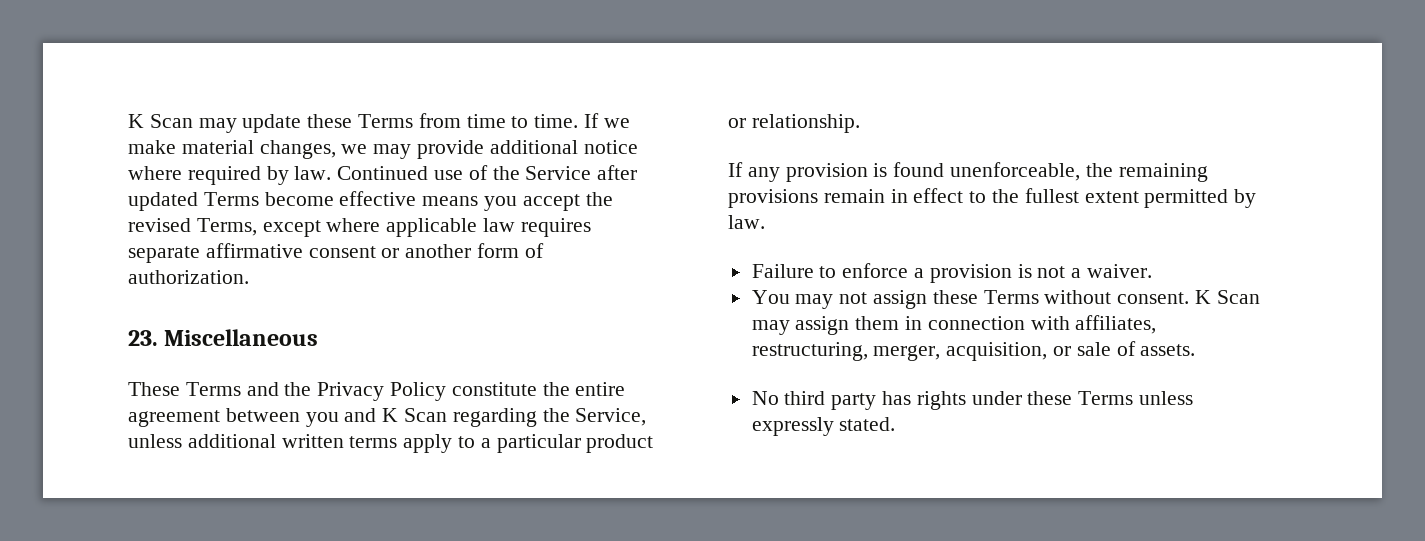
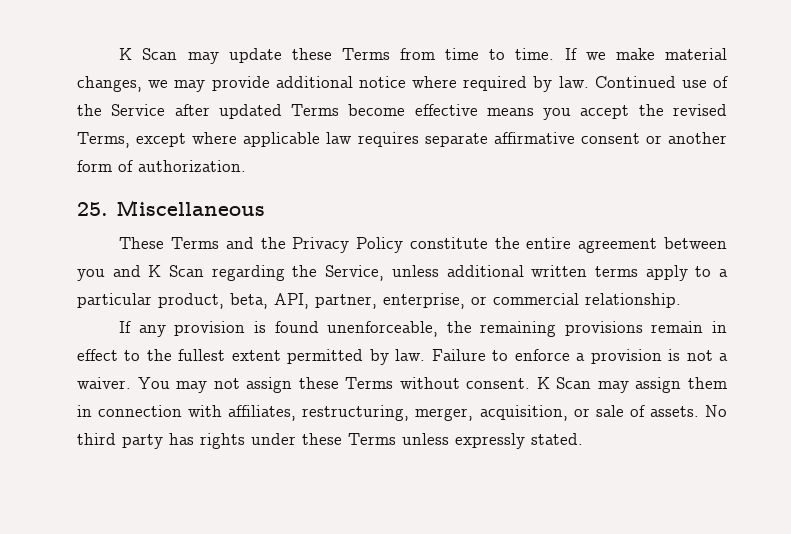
- 23. Miscellaneous
+ 25. Miscellaneous
- These Terms and the Privacy Policy constitute the entire agreement between you and K Scan regarding the Service, unless additional written terms apply to a particular product or relationship.
+ These Terms and the Privacy Policy constitute the entire agreement between you and K Scan regarding the Service, unless additional written terms apply to a particular product, beta, API, partner, enterprise, or commercial relationship.
- If any provision is found unenforceable, the remaining provisions remain in effect to the fullest extent permitted by law.
- Failure to enforce a provision is not a waiver.
- You may not assign these Terms without consent.
+ If any provision is found unenforceable, the remaining provisions remain in effect to the fullest extent permitted by law. Failure to enforce a provision is not a waiver. You may not assign these Terms without consent.
- K Scan may assign them in connection with affiliates, restructuring, merger, acquisition, or sale of assets.
- No third party has rights under these Terms unless expressly stated.
+ K Scan may assign them in connection with affiliates, restructuring, merger, acquisition, or sale of assets. No third party has rights under these Terms unless expressly stated.

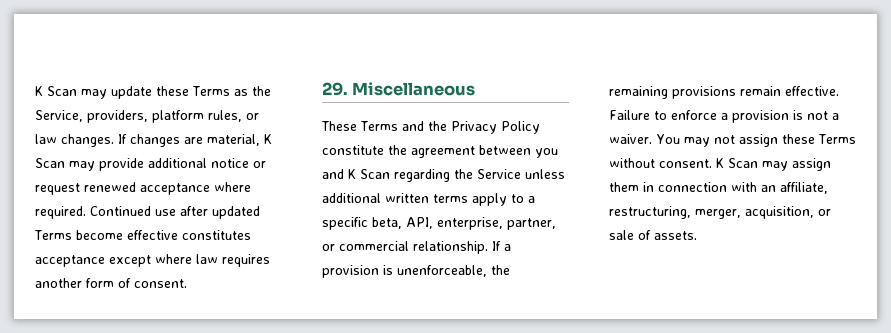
- K Scan may update these Terms from time to time. If we make material changes, we may provide additional notice where required by law. Continued use of the Service after updated Terms become effective means you accept the revised Terms, except where applicable law requires separate affirmative consent or another form of authorization.
- 25. Miscellaneous
+ K Scan may update these Terms as the Service, providers, platform rules, or law changes. If changes are material, K Scan may provide additional notice or request renewed acceptance where required. Continued use after updated Terms become effective constitutes acceptance except where law requires another form of consent.
+ 29. Miscellaneous
- These Terms and the Privacy Policy constitute the entire agreement between you and K Scan regarding the Service, unless additional written terms apply to a particular product, beta, API, partner, enterprise, or commercial relationship.
- If any provision is found unenforceable, the remaining provisions remain in effect to the fullest extent permitted by law.
+ These Terms and the Privacy Policy constitute the agreement between you and K Scan regarding the Service unless additional written terms apply to a specific beta, API, enterprise, partner, or commercial relationship. If a provision is unenforceable, the remaining provisions remain effective.
- K Scan may assign them in connection with affiliates, restructuring, merger, acquisition, or sale of assets. No third party has rights under these Terms unless expressly stated.
+ K Scan may assign them in connection with an affiliate, restructuring, merger, acquisition, or sale of assets.

